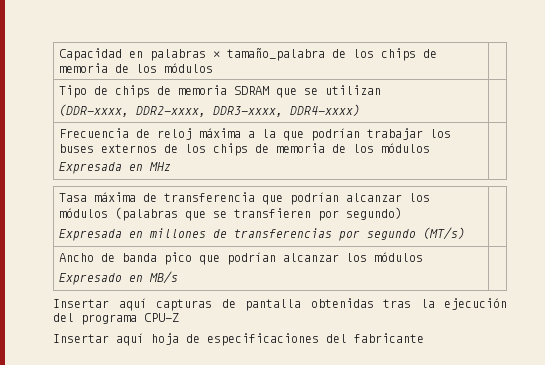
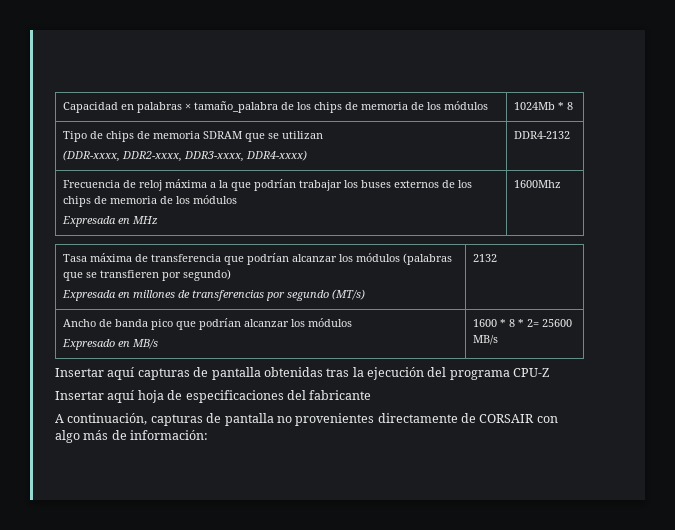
- Capacidad en palabras × tamaño_palabra de los chips de memoria de los módulos |
+ Capacidad en palabras × tamaño_palabra de los chips de memoria de los módulos | 1024Mb * 8
  Tipo de chips de memoria SDRAM que se utilizan
- (DDR-xxxx, DDR2-xxxx, DDR3-xxxx, DDR4-xxxx) |
+ (DDR-xxxx, DDR2-xxxx, DDR3-xxxx, DDR4-xxxx) | DDR4-2132
  Frecuencia de reloj máxima a la que podrían trabajar los buses externos de los chips de memoria de los módulos
- Expresada en MHz |
+ Expresada en MHz | 1600Mhz
  Tasa máxima de transferencia que podrían alcanzar los módulos (palabras que se transfieren por segundo)
- Expresada en millones de transferencias por segundo (MT/s) |
+ Expresada en millones de transferencias por segundo (MT/s) | 2132
  Ancho de banda pico que podrían alcanzar los módulos
- Expresado en MB/s |
+ Expresado en MB/s | 1600 * 8 * 2= 25600 MB/s
+ A continuación, capturas de pantalla no provenientes directamente de CORSAIR con algo más de información:

